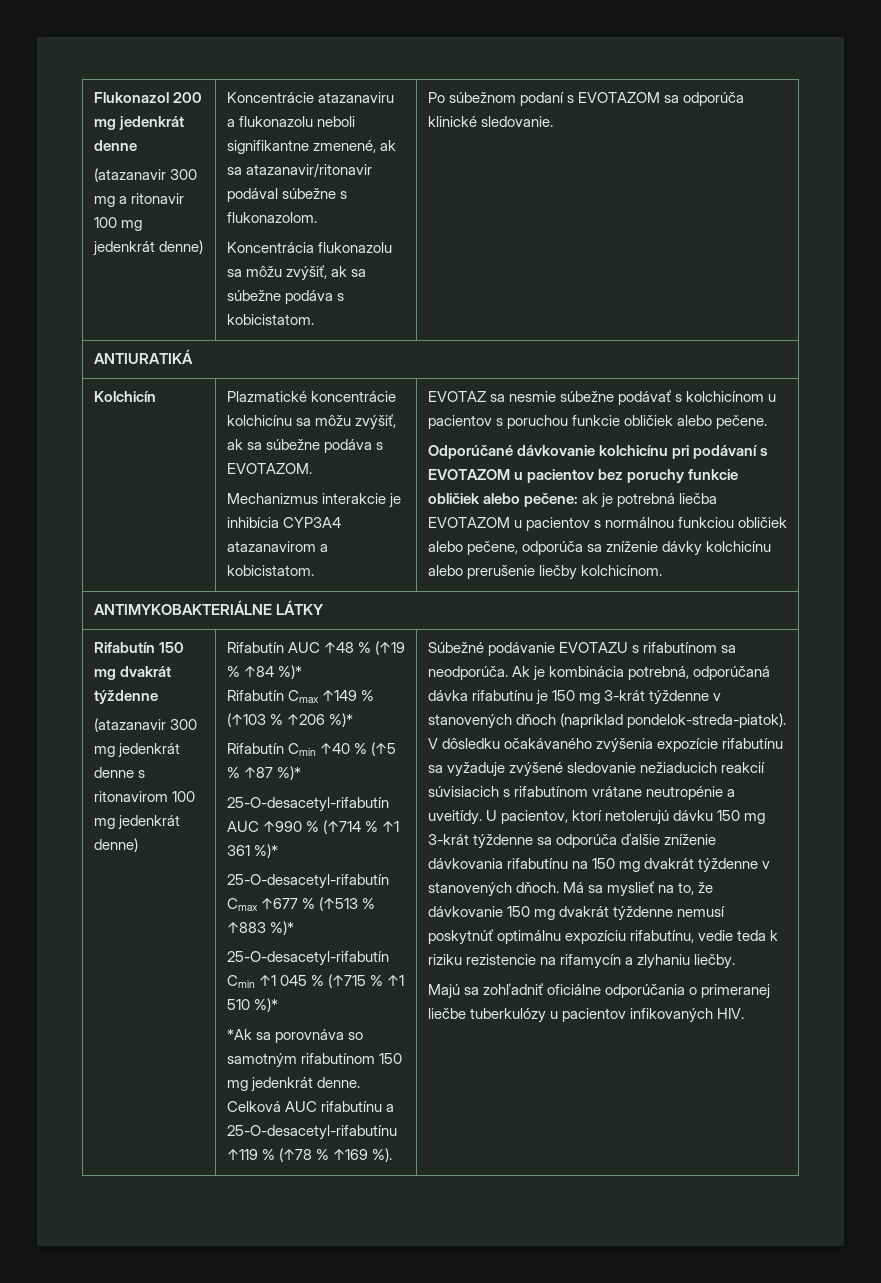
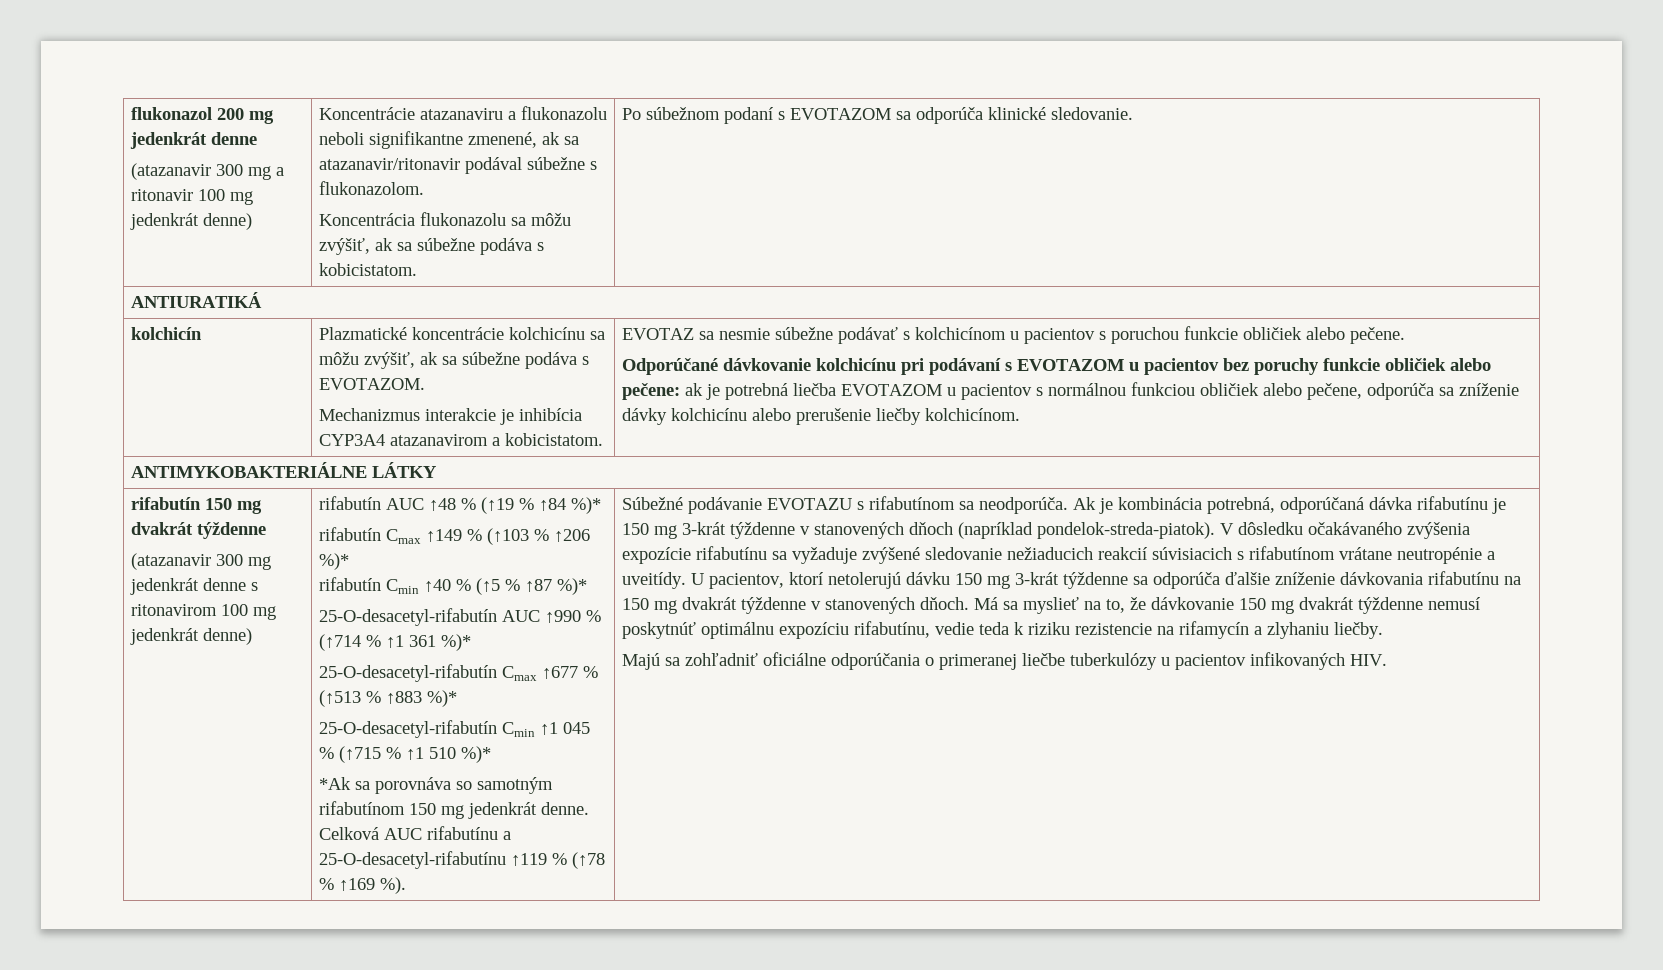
- Flukonazol 200 mg jedenkrát denne
+ flukonazol 200 mg jedenkrát denne
- Kolchicín
+ kolchicín
- Rifabutín 150 mg dvakrát týždenne
+ rifabutín 150 mg dvakrát týždenne
- Rifabutín AUC ↑48 % (↑19 % ↑84 %)*
+ rifabutín AUC ↑48 % (↑19 % ↑84 %)*
- Rifabutín Cmax ↑149 % (↑103 % ↑206 %)*
+ rifabutín Cmax ↑149 % (↑103 % ↑206 %)*
- Rifabutín Cmin ↑40 % (↑5 % ↑87 %)*
+ rifabutín Cmin ↑40 % (↑5 % ↑87 %)*

